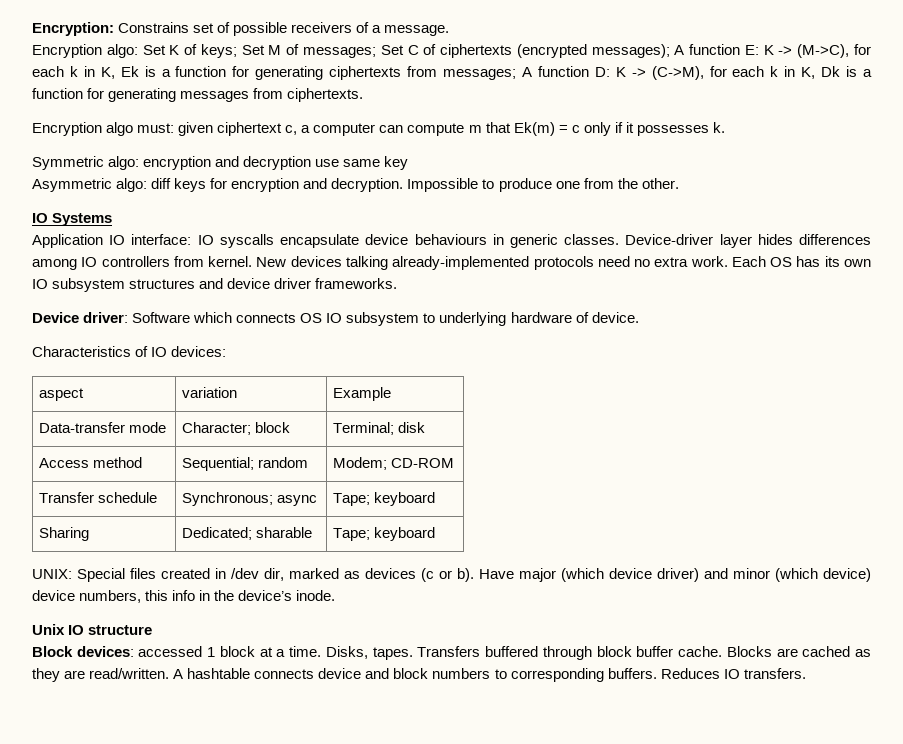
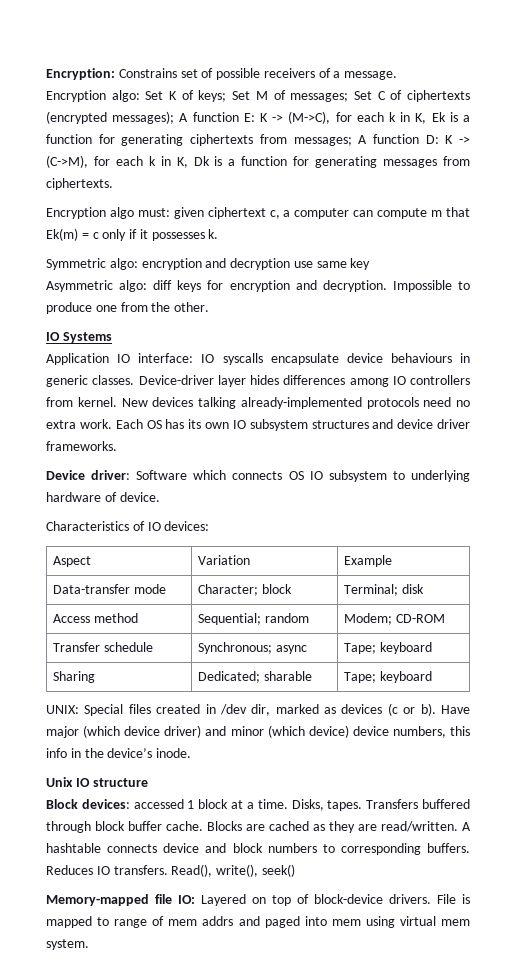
- aspect | variation | Example
+ Aspect | Variation | Example
+ Read(), write(), seek()
+ Memory-mapped file IO: Layered on top of block-device drivers. File is mapped to range of mem addrs and paged into mem using virtual mem system.

